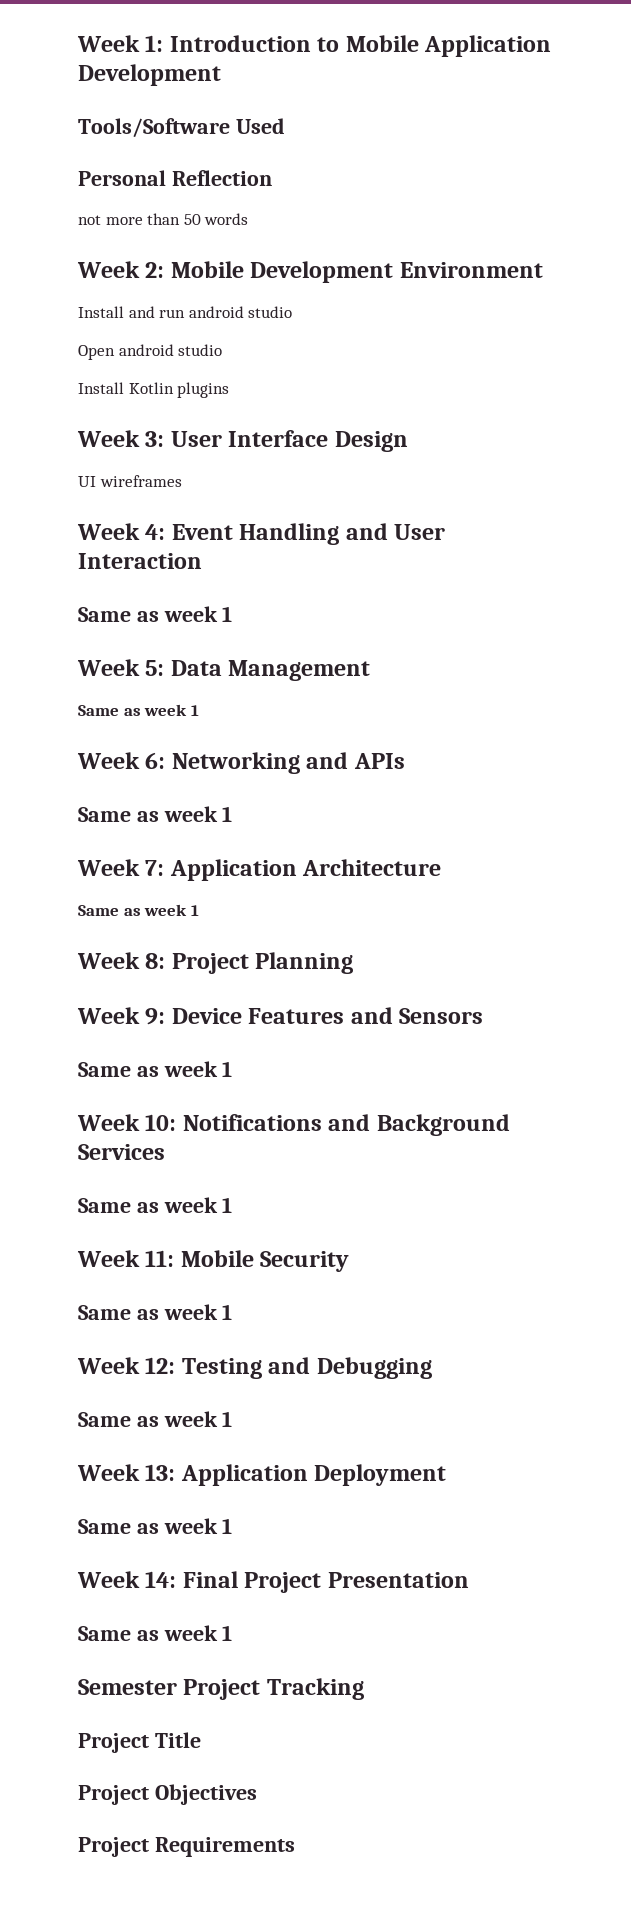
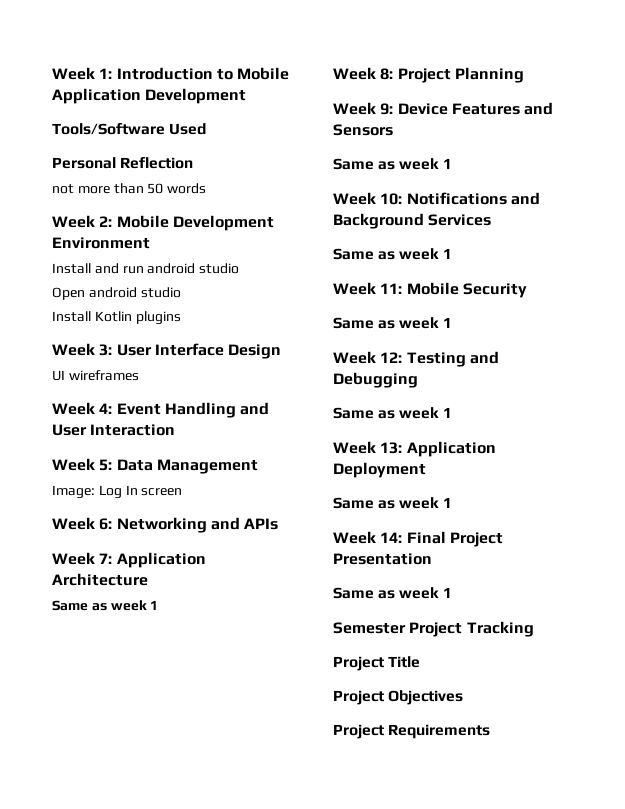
  Week 4: Event Handling and User Interaction
- Same as week 1
  Week 5: Data Management
- Same as week 1
+ Image: Log In screen
  Week 6: Networking and APIs
- Same as week 1

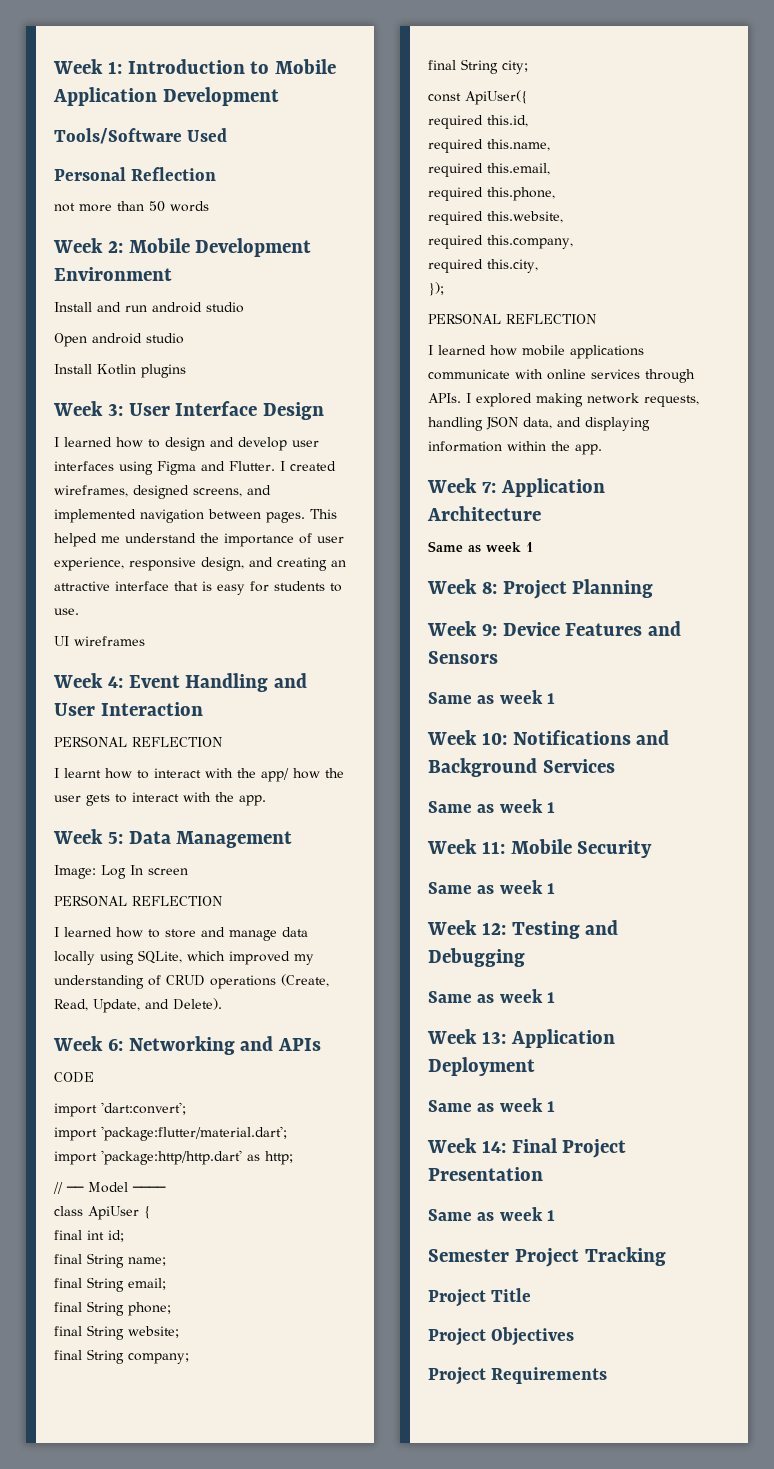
+ I learned how to design and develop user interfaces using Figma and Flutter. I created wireframes, designed screens, and implemented navigation between pages. This helped me understand the importance of user experience, responsive design, and creating an attractive interface that is easy for students to use.
  Week 4: Event Handling and User Interaction
+ PERSONAL REFLECTION
+ I learnt how to interact with the app/ how the user gets to interact with the app.
  Image: Log In screen
+ PERSONAL REFLECTION
+ I learned how to store and manage data locally using SQLite, which improved my understanding of CRUD operations (Create, Read, Update, and Delete).
+ CODE
+ import 'dart:convert';
+ import 'package:flutter/material.dart';
+ import 'package:http/http.dart' as http;
+ // ── Model ────
+ class ApiUser {
+ final int id;
+ final String name;
+ final String email;
+ final String phone;
+ final String website;
+ final String company;
+ final String city;
+ const ApiUser({
+ required this.id,
+ required this.name,
+ required this.email,
+ required this.phone,
+ required this.website,
+ required this.company,
+ required this.city,
+ });
+ PERSONAL REFLECTION
+ I learned how mobile applications communicate with online services through APIs. I explored making network requests, handling JSON data, and displaying information within the app.

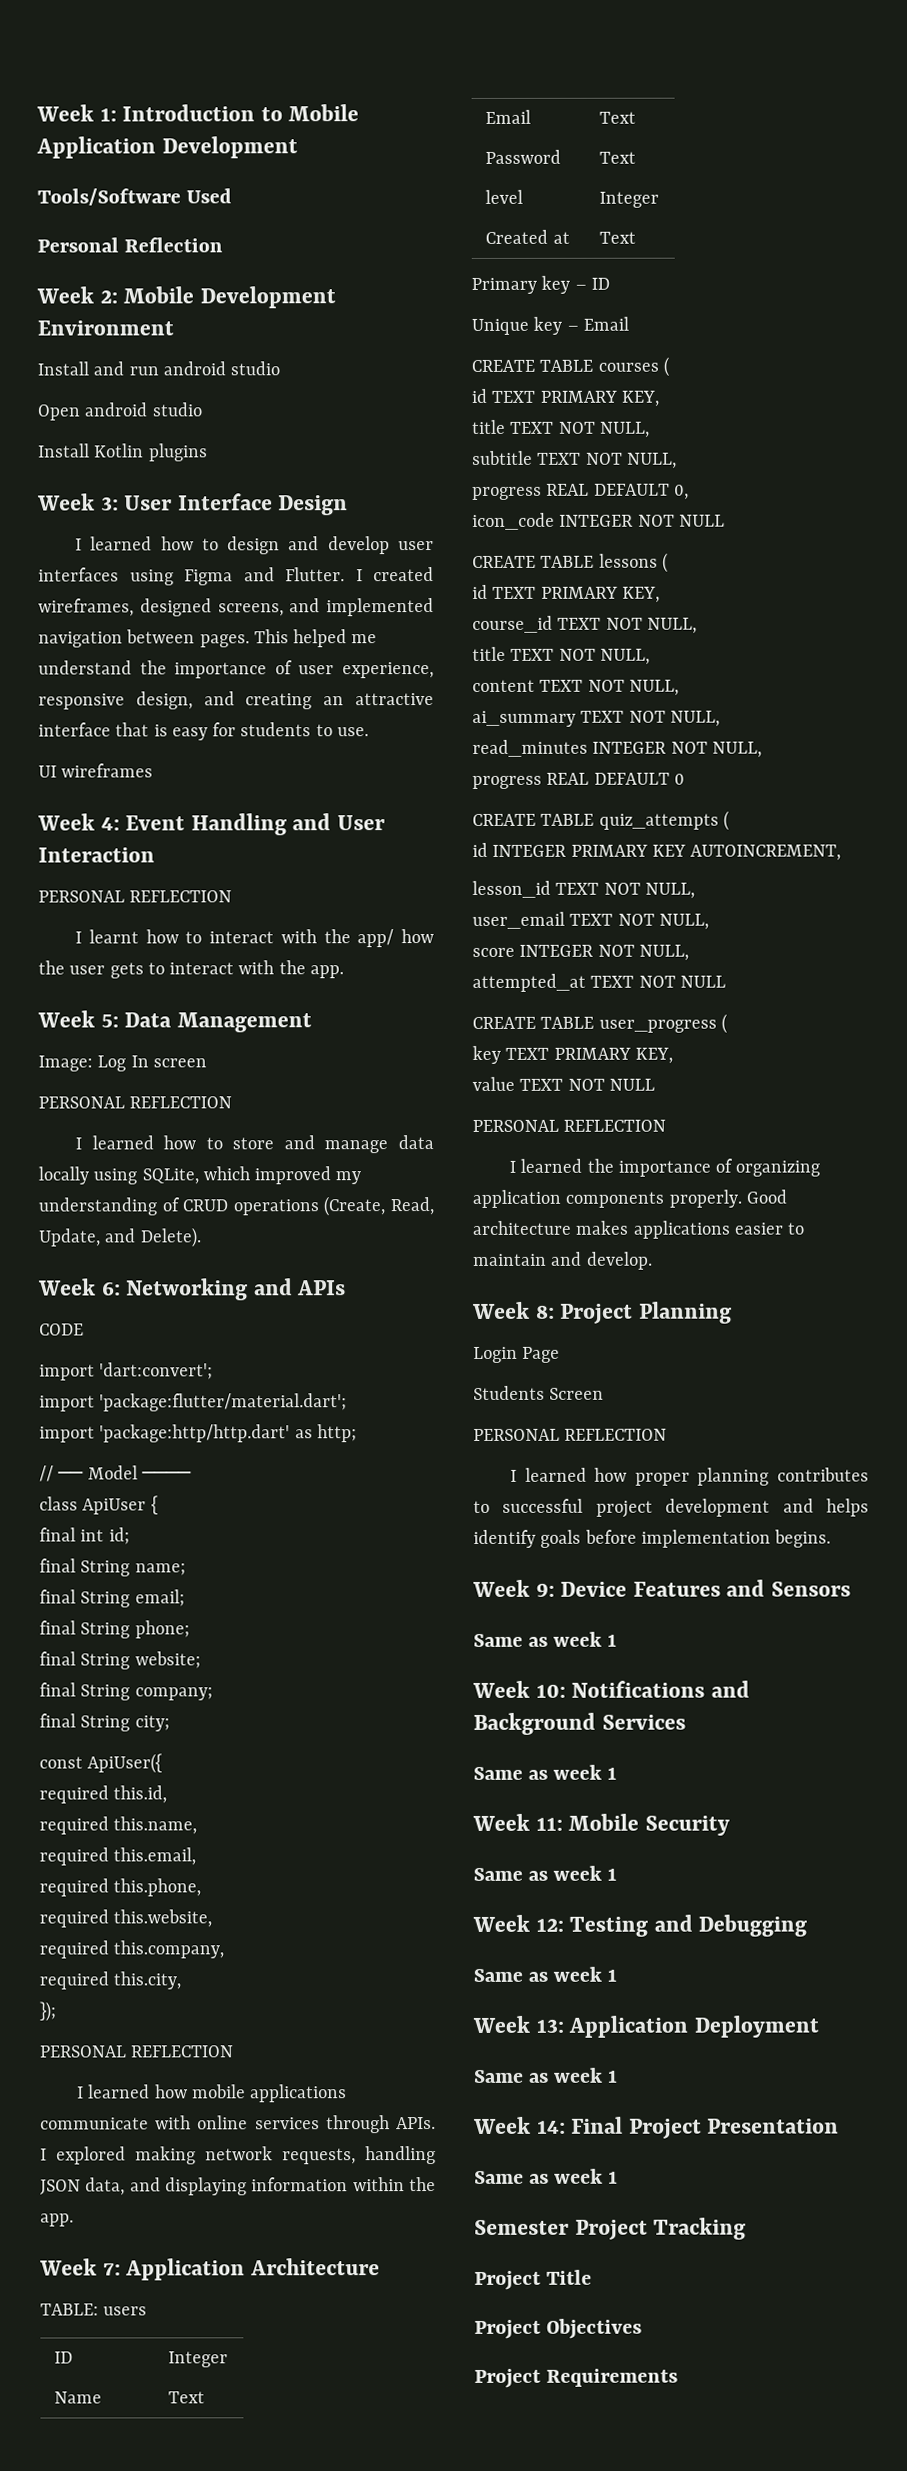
- not more than 50 words
  Week 7: Application Architecture
- Same as week 1
+ TABLE: users
+ ID | Integer
+ Name | Text
+ Email | Text
+ Password | Text
+ level | Integer
+ Created at | Text
+ Primary key – ID
+ Unique key – Email
+ CREATE TABLE courses (
+ id TEXT PRIMARY KEY,
+ title TEXT NOT NULL,
+ subtitle TEXT NOT NULL,
+ progress REAL DEFAULT 0,
+ icon_code INTEGER NOT NULL
+ CREATE TABLE lessons (
+ id TEXT PRIMARY KEY,
+ course_id TEXT NOT NULL,
+ title TEXT NOT NULL,
+ content TEXT NOT NULL,
+ ai_summary TEXT NOT NULL,
+ read_minutes INTEGER NOT NULL,
+ progress REAL DEFAULT 0
+ CREATE TABLE quiz_attempts (
+ id INTEGER PRIMARY KEY AUTOINCREMENT,
+ lesson_id TEXT NOT NULL,
+ user_email TEXT NOT NULL,
+ score INTEGER NOT NULL,
+ attempted_at TEXT NOT NULL
+ CREATE TABLE user_progress (
+ key TEXT PRIMARY KEY,
+ value TEXT NOT NULL
+ PERSONAL REFLECTION
+ I learned the importance of organizing application components properly. Good architecture makes applications easier to maintain and develop.
  Week 8: Project Planning
+ Login Page
+ Students Screen
+ PERSONAL REFLECTION
+ I learned how proper planning contributes to successful project development and helps identify goals before implementation begins.

